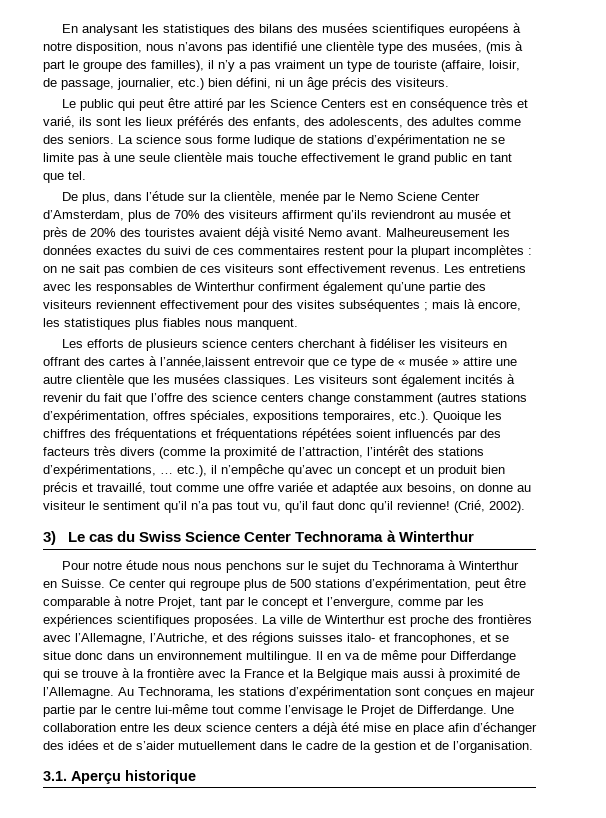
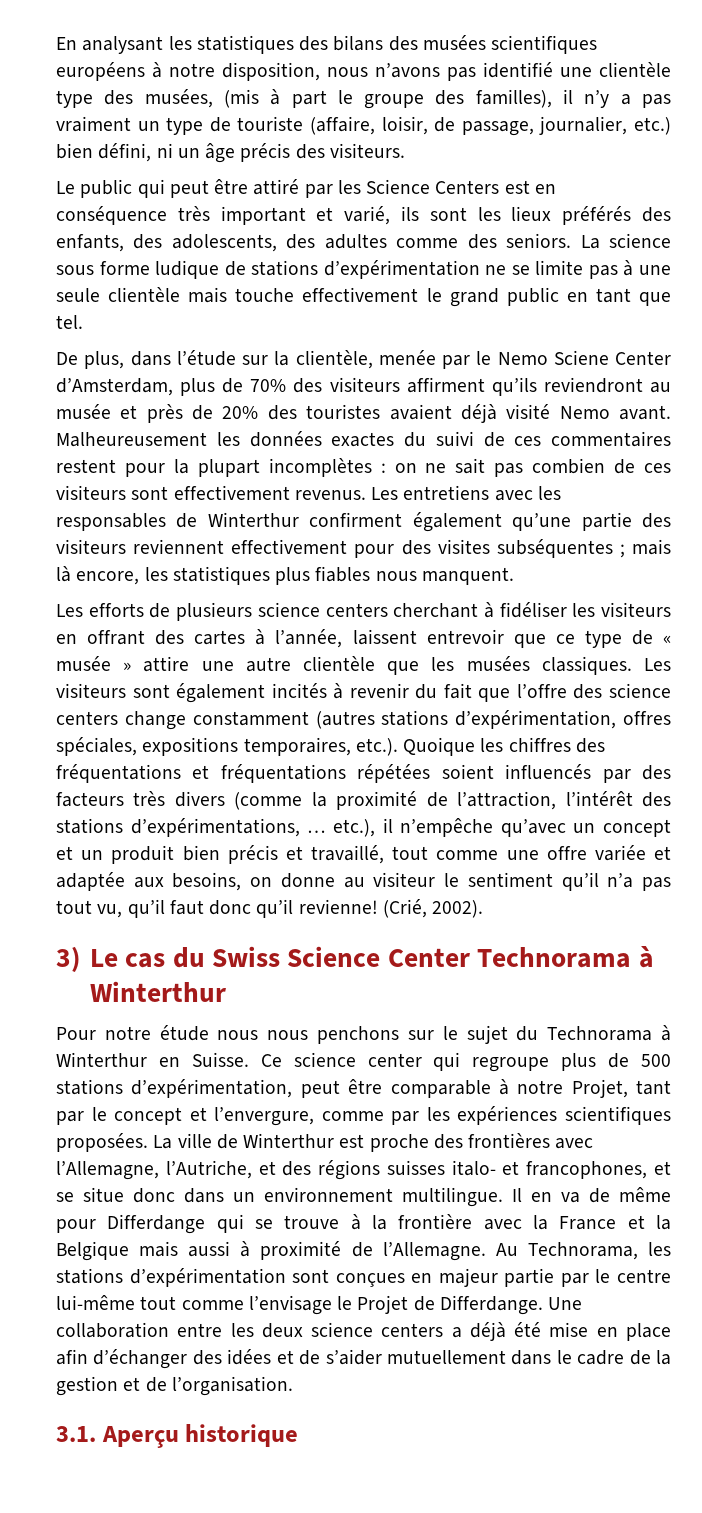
- Le public qui peut être attiré par les Science Centers est en conséquence très et varié, ils sont les lieux préférés des enfants, des adolescents, des adultes comme des seniors.
+ Le public qui peut être attiré par les Science Centers est en conséquence très important et varié, ils sont les lieux préférés des enfants, des adolescents, des adultes comme des seniors.
- Les efforts de plusieurs science centers cherchant à fidéliser les visiteurs en offrant des cartes à l’année,laissent entrevoir que ce type de « musée » attire une autre clientèle que les musées classiques.
+ Les efforts de plusieurs science centers cherchant à fidéliser les visiteurs en offrant des cartes à l’année, laissent entrevoir que ce type de « musée » attire une autre clientèle que les musées classiques.
- Ce center qui regroupe plus de 500 stations d’expérimentation, peut être comparable à notre Projet, tant par le concept et l’envergure, comme par les expériences scientifiques proposées.
+ Ce science center qui regroupe plus de 500 stations d’expérimentation, peut être comparable à notre Projet, tant par le concept et l’envergure, comme par les expériences scientifiques proposées.

